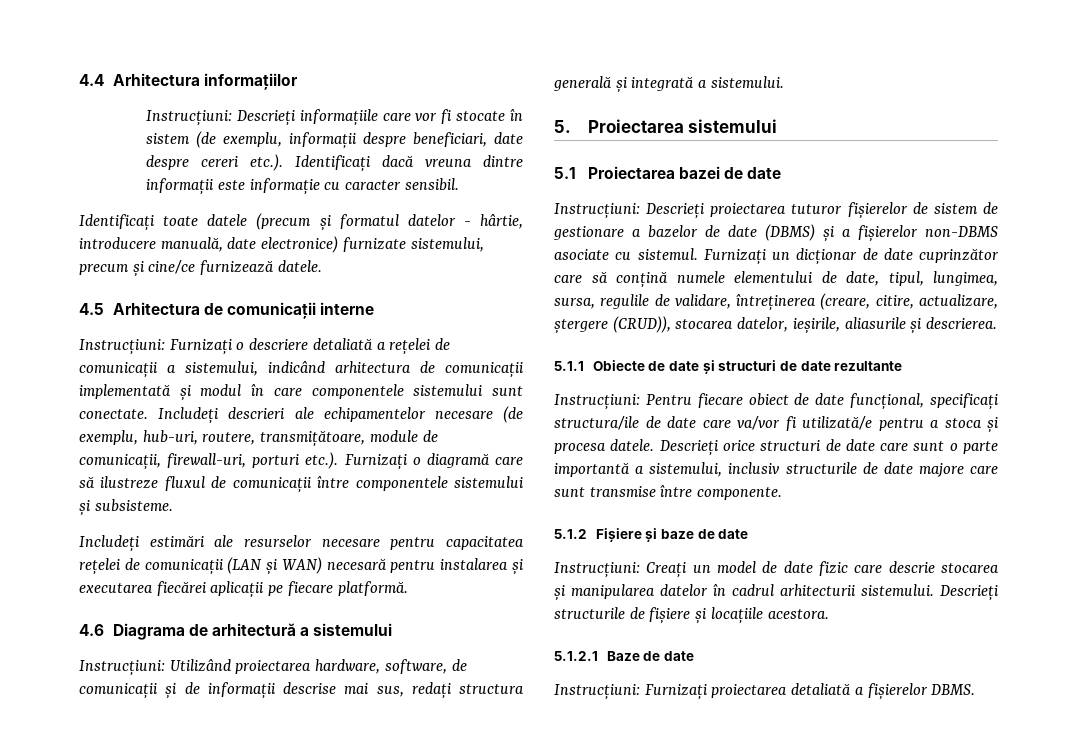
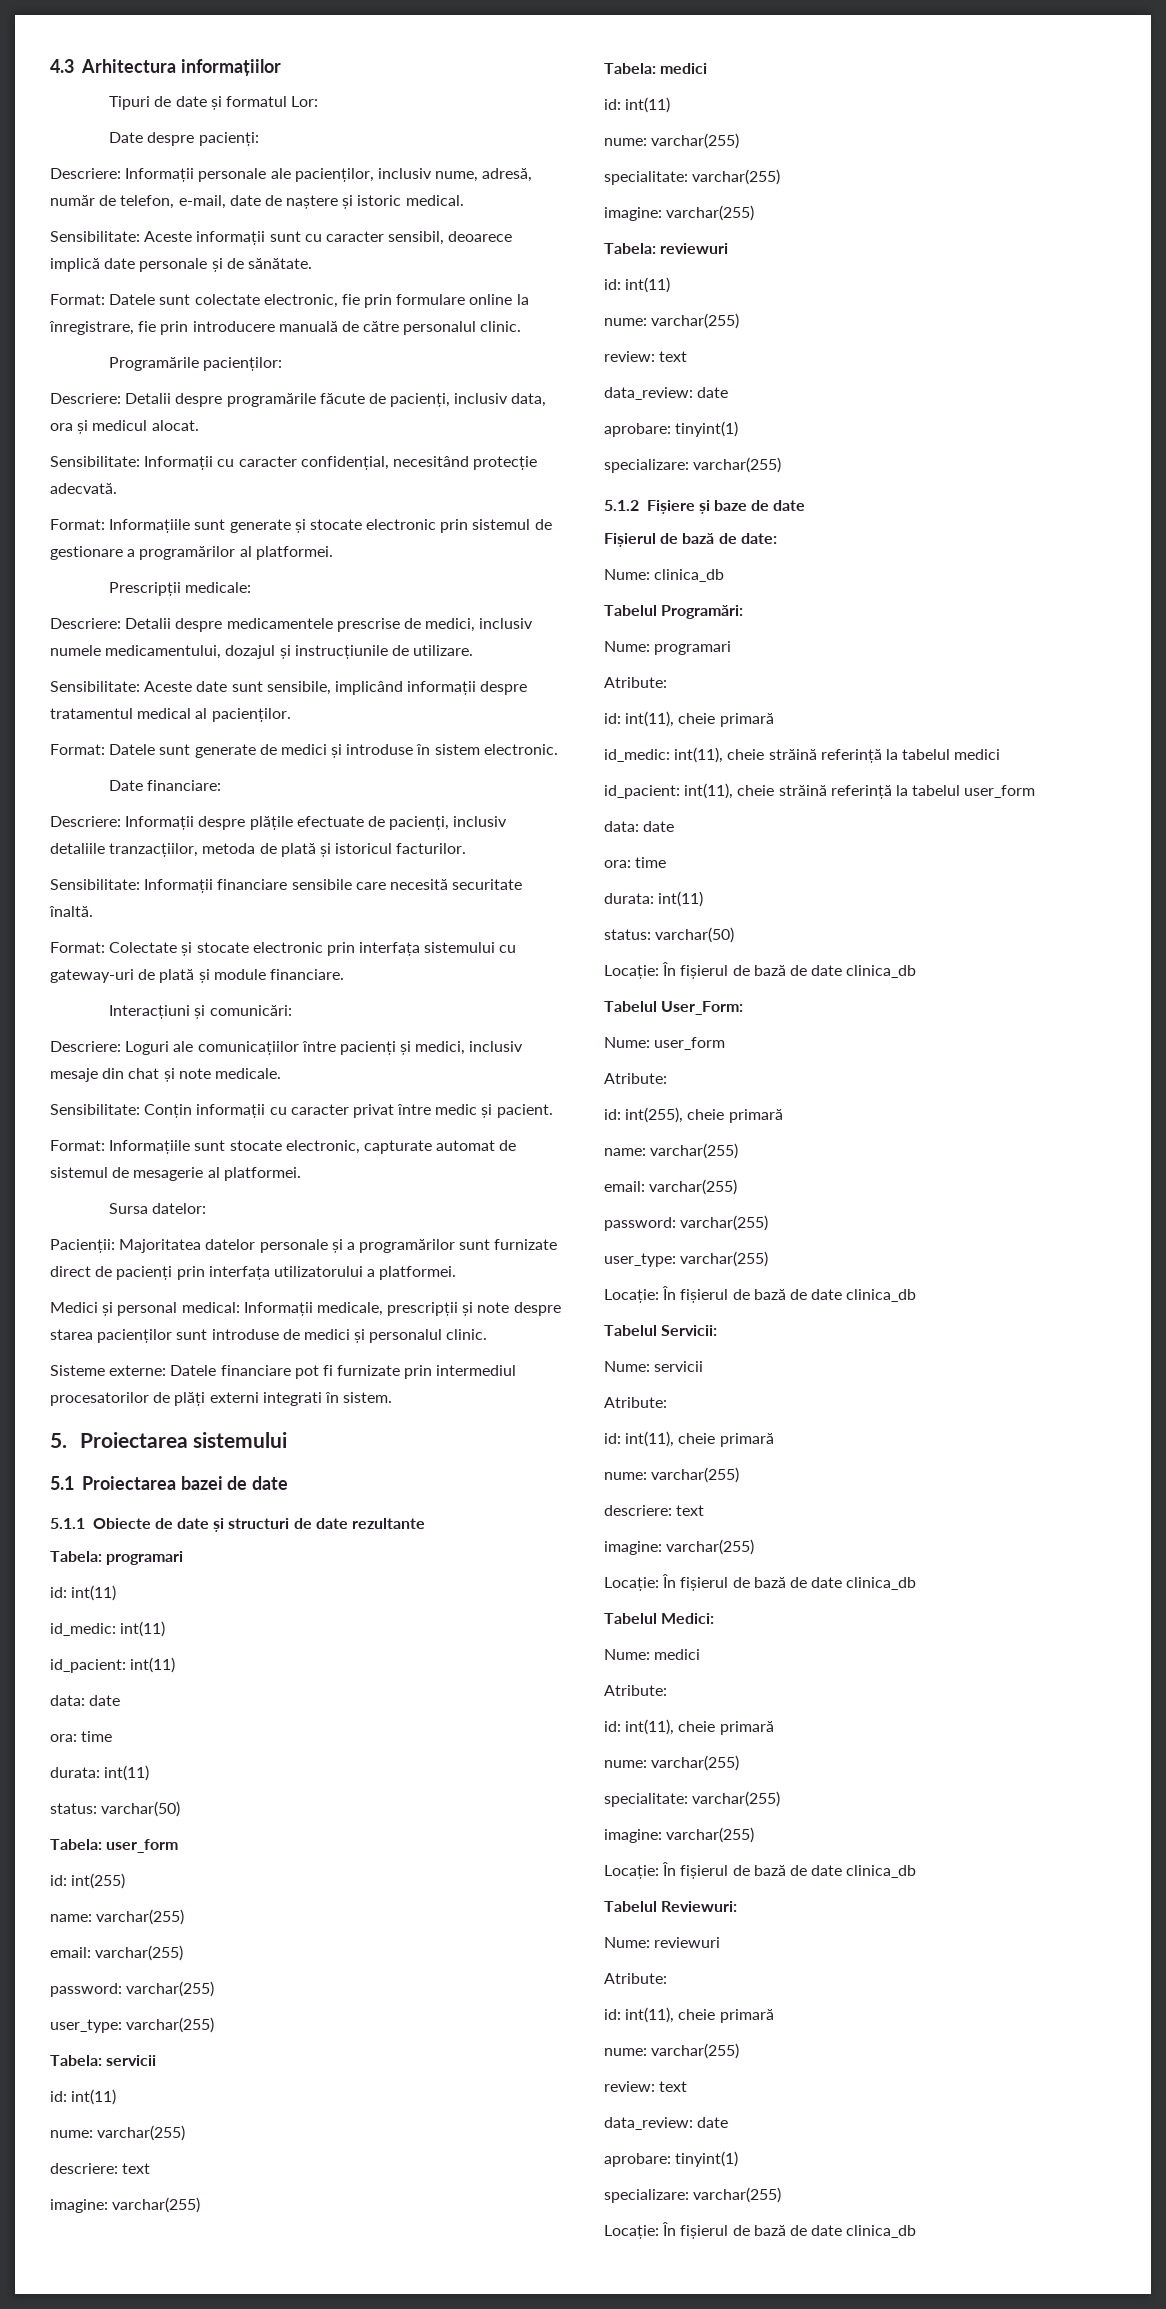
- 4.4 Arhitectura informațiilor
+ 4.3 Arhitectura informațiilor
- Instrucțiuni: Descrieți informațiile care vor fi stocate în sistem (de exemplu, informații despre beneficiari, date despre cereri etc.). Identificați dacă vreuna dintre informații este informație cu caracter sensibil.
- Identificați toate datele (precum și formatul datelor - hârtie, introducere manuală, date electronice) furnizate sistemului, precum și cine/ce furnizează datele.
- 4.5 Arhitectura de comunicații interne
- Instrucțiuni: Furnizați o descriere detaliată a rețelei de comunicații a sistemului, indicând arhitectura de comunicații implementată și modul în care componentele sistemului sunt conectate. Includeți descrieri ale echipamentelor necesare (de exemplu, hub-uri, routere, transmițătoare, module de comunicații, firewall-uri, porturi etc.). Furnizați o diagramă care să ilustreze fluxul de comunicații între componentele sistemului și subsisteme.
- Includeți estimări ale resurselor necesare pentru capacitatea rețelei de comunicații (LAN și WAN) necesară pentru instalarea și executarea fiecărei aplicații pe fiecare platformă.
- 4.6 Diagrama de arhitectură a sistemului
- Instrucțiuni: Utilizând proiectarea hardware, software, de comunicații și de informații descrise mai sus, redați structura generală și integrată a sistemului.
+ Tipuri de date și formatul Lor:
+ Date despre pacienți:
+ Descriere: Informații personale ale pacienților, inclusiv nume, adresă, număr de telefon, e-mail, date de naștere și istoric medical.
+ Sensibilitate: Aceste informații sunt cu caracter sensibil, deoarece implică date personale și de sănătate.
+ Format: Datele sunt colectate electronic, fie prin formulare online la înregistrare, fie prin introducere manuală de către personalul clinic.
+ Programările pacienților:
+ Descriere: Detalii despre programările făcute de pacienți, inclusiv data, ora și medicul alocat.
+ Sensibilitate: Informații cu caracter confidențial, necesitând protecție adecvată.
+ Format: Informațiile sunt generate și stocate electronic prin sistemul de gestionare a programărilor al platformei.
+ Prescripții medicale:
+ Descriere: Detalii despre medicamentele prescrise de medici, inclusiv numele medicamentului, dozajul și instrucțiunile de utilizare.
+ Sensibilitate: Aceste date sunt sensibile, implicând informații despre tratamentul medical al pacienților.
+ Format: Datele sunt generate de medici și introduse în sistem electronic.
+ Date financiare:
+ Descriere: Informații despre plățile efectuate de pacienți, inclusiv detaliile tranzacțiilor, metoda de plată și istoricul facturilor.
+ Sensibilitate: Informații financiare sensibile care necesită securitate înaltă.
+ Format: Colectate și stocate electronic prin interfața sistemului cu gateway-uri de plată și module financiare.
+ Interacțiuni și comunicări:
+ Descriere: Loguri ale comunicațiilor între pacienți și medici, inclusiv mesaje din chat și note medicale.
+ Sensibilitate: Conțin informații cu caracter privat între medic și pacient.
+ Format: Informațiile sunt stocate electronic, capturate automat de sistemul de mesagerie al platformei.
+ Sursa datelor:
+ Pacienții: Majoritatea datelor personale și a programărilor sunt furnizate direct de pacienți prin interfața utilizatorului a platformei.
+ Medici și personal medical: Informații medicale, prescripții și note despre starea pacienților sunt introduse de medici și personalul clinic.
+ Sisteme externe: Datele financiare pot fi furnizate prin intermediul procesatorilor de plăți externi integrati în sistem.
- Instrucțiuni: Descrieți proiectarea tuturor fișierelor de sistem de gestionare a bazelor de date (DBMS) și a fișierelor non-DBMS asociate cu sistemul. Furnizați un dicționar de date cuprinzător care să conțină numele elementului de date, tipul, lungimea, sursa, regulile de validare, întreținerea (creare, citire, actualizare, ștergere (CRUD)), stocarea datelor, ieșirile, aliasurile și descrierea.
- Instrucțiuni: Pentru fiecare obiect de date funcțional, specificați structura/ile de date care va/vor fi utilizată/e pentru a stoca și procesa datele. Descrieți orice structuri de date care sunt o parte importantă a sistemului, inclusiv structurile de date majore care sunt transmise între componente.
+ Tabela: programari
+ id: int(11)
+ id_medic: int(11)
+ id_pacient: int(11)
+ data: date
+ ora: time
+ durata: int(11)
+ status: varchar(50)
+ Tabela: user_form
+ id: int(255)
+ name: varchar(255)
+ email: varchar(255)
+ password: varchar(255)
+ user_type: varchar(255)
+ Tabela: servicii
+ id: int(11)
+ nume: varchar(255)
+ descriere: text
+ imagine: varchar(255)
+ Tabela: medici
+ id: int(11)
+ nume: varchar(255)
+ specialitate: varchar(255)
+ imagine: varchar(255)
+ Tabela: reviewuri
+ id: int(11)
+ nume: varchar(255)
+ review: text
+ data_review: date
+ aprobare: tinyint(1)
+ specializare: varchar(255)
- Instrucțiuni: Creați un model de date fizic care descrie stocarea și manipularea datelor în cadrul arhitecturii sistemului. Descrieți structurile de fișiere și locațiile acestora.
- 5.1.2.1 Baze de date
- Instrucțiuni: Furnizați proiectarea detaliată a fișierelor DBMS.
+ Fișierul de bază de date:
+ Nume: clinica_db
+ Tabelul Programări:
+ Nume: programari
+ Atribute:
+ id: int(11), cheie primară
+ id_medic: int(11), cheie străină referință la tabelul medici
+ id_pacient: int(11), cheie străină referință la tabelul user_form
+ data: date
+ ora: time
+ durata: int(11)
+ status: varchar(50)
+ Locație: În fișierul de bază de date clinica_db
+ Tabelul User_Form:
+ Nume: user_form
+ Atribute:
+ id: int(255), cheie primară
+ name: varchar(255)
+ email: varchar(255)
+ password: varchar(255)
+ user_type: varchar(255)
+ Locație: În fișierul de bază de date clinica_db
+ Tabelul Servicii:
+ Nume: servicii
+ Atribute:
+ id: int(11), cheie primară
+ nume: varchar(255)
+ descriere: text
+ imagine: varchar(255)
+ Locație: În fișierul de bază de date clinica_db
+ Tabelul Medici:
+ Nume: medici
+ Atribute:
+ id: int(11), cheie primară
+ nume: varchar(255)
+ specialitate: varchar(255)
+ imagine: varchar(255)
+ Locație: În fișierul de bază de date clinica_db
+ Tabelul Reviewuri:
+ Nume: reviewuri
+ Atribute:
+ id: int(11), cheie primară
+ nume: varchar(255)
+ review: text
+ data_review: date
+ aprobare: tinyint(1)
+ specializare: varchar(255)
+ Locație: În fișierul de bază de date clinica_db

